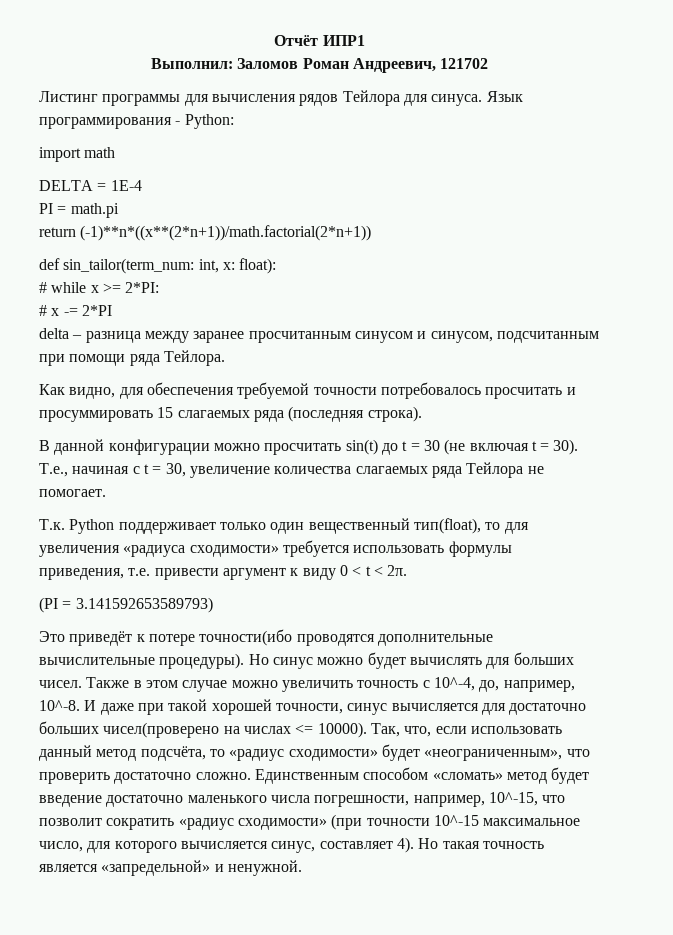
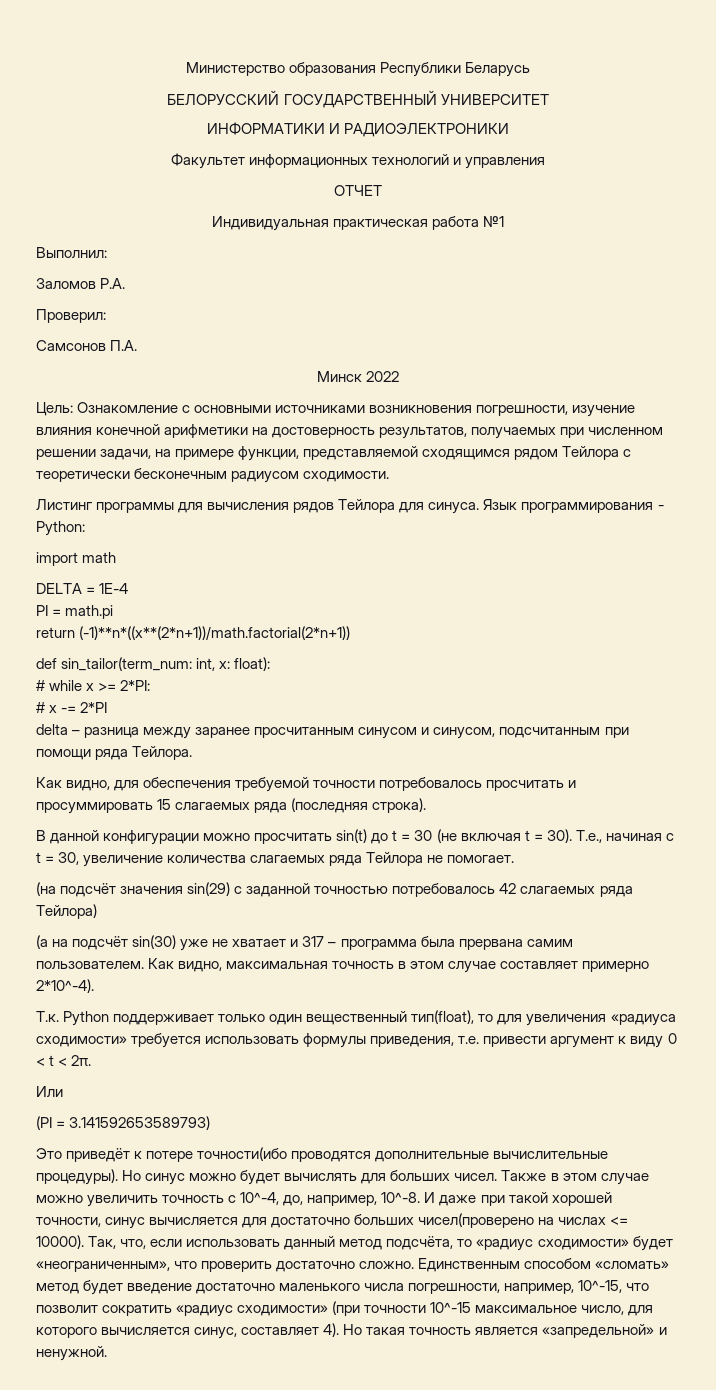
- Отчёт ИПР1
- Выполнил: Заломов Роман Андреевич, 121702
+ Министерство образования Республики Беларусь
+ БЕЛОРУССКИЙ ГОСУДАРСТВЕННЫЙ УНИВЕРСИТЕТ
+ ИНФОРМАТИКИ И РАДИОЭЛЕКТРОНИКИ
+ Факультет информационных технологий и управления
+ ОТЧЕТ
+ Индивидуальная практическая работа №1
+ Выполнил:
+ Заломов Р.А.
+ Проверил:
+ Самсонов П.А.
+ Минск 2022
+ Цель: Ознакомление с основными источниками возникновения погрешности, изучение влияния конечной арифметики на достоверность результатов, получаемых при численном решении задачи, на примере функции, представляемой сходящимся рядом Тейлора с теоретически бесконечным радиусом сходимости.
+ (на подсчёт значения sin(29) с заданной точностью потребовалось 42 слагаемых ряда Тейлора)
+ (а на подсчёт sin(30) уже не хватает и 317 – программа была прервана самим пользователем. Как видно, максимальная точность в этом случае составляет примерно 2*10^-4).
+ Или

